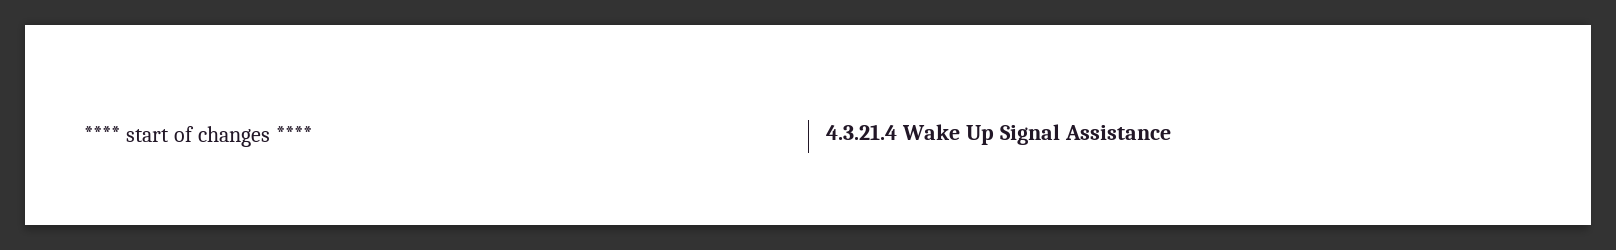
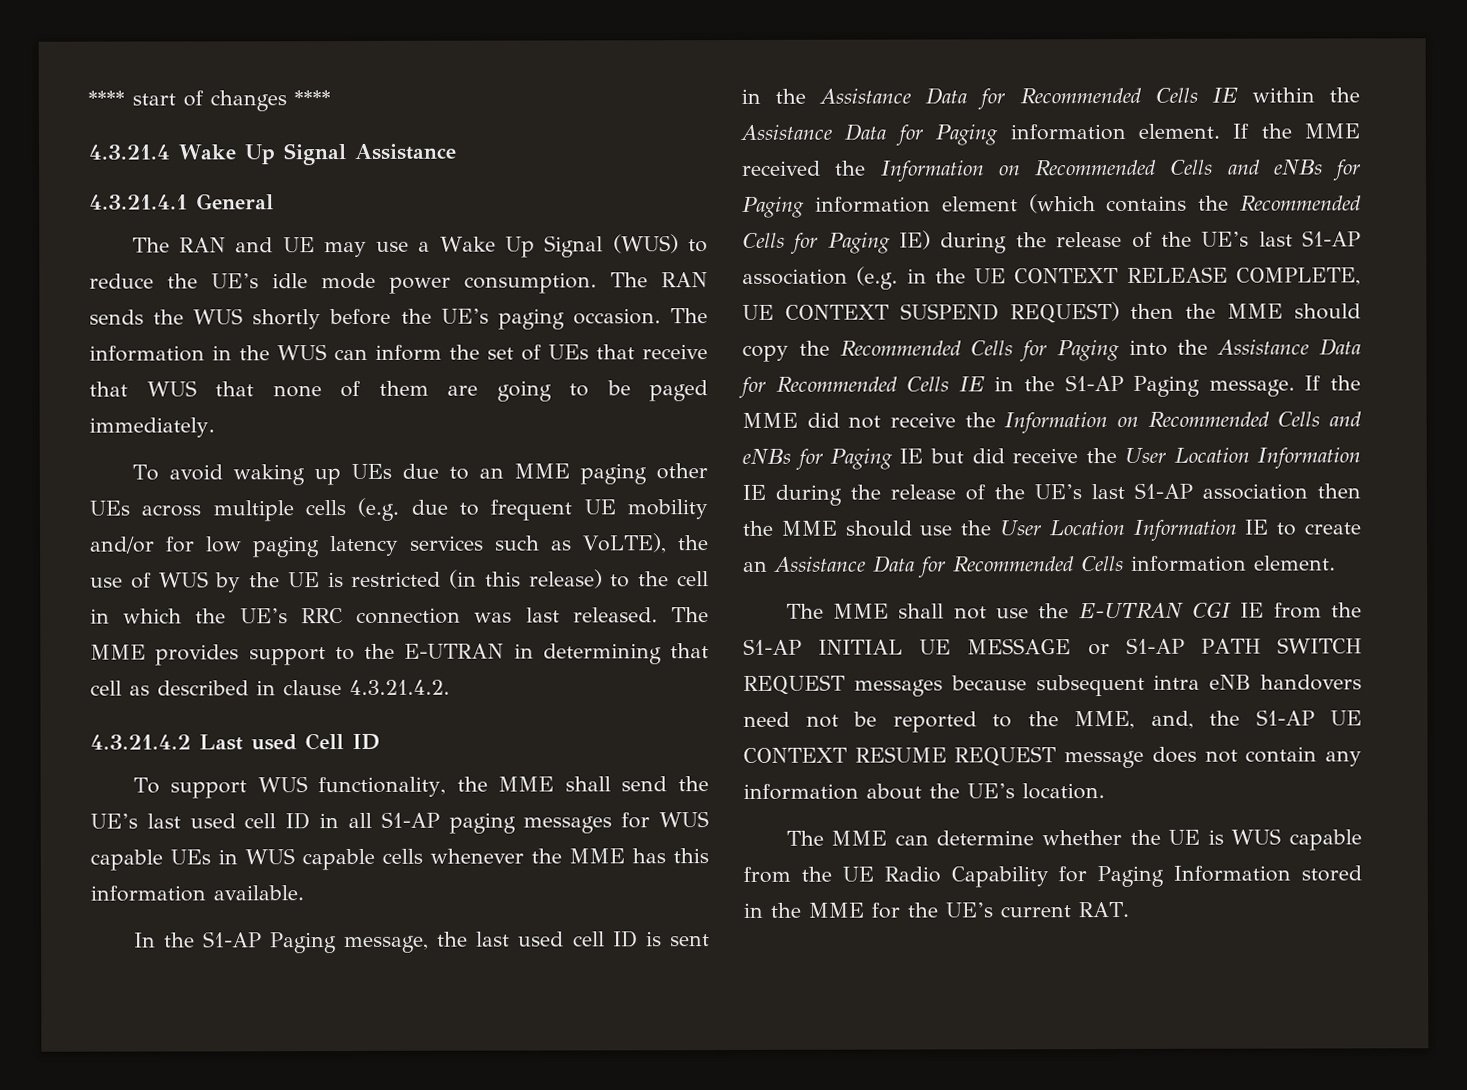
+ 4.3.21.4.1 General
+ The RAN and UE may use a Wake Up Signal (WUS) to reduce the UE’s idle mode power consumption. The RAN sends the WUS shortly before the UE’s paging occasion. The information in the WUS can inform the set of UEs that receive that WUS that none of them are going to be paged immediately.
+ To avoid waking up UEs due to an MME paging other UEs across multiple cells (e.g. due to frequent UE mobility and/or for low paging latency services such as VoLTE), the use of WUS by the UE is restricted (in this release) to the cell in which the UE’s RRC connection was last released. The MME provides support to the E-UTRAN in determining that cell as described in clause 4.3.21.4.2.
+ 4.3.21.4.2 Last used Cell ID
+ To support WUS functionality, the MME shall send the UE’s last used cell ID in all S1-AP paging messages for WUS capable UEs in WUS capable cells whenever the MME has this information available.
+ In the S1-AP Paging message, the last used cell ID is sent in the Assistance Data for Recommended Cells IE within the Assistance Data for Paging information element. If the MME received the Information on Recommended Cells and eNBs for Paging information element (which contains the Recommended Cells for Paging IE) during the release of the UE’s last S1-AP association (e.g. in the UE CONTEXT RELEASE COMPLETE, UE CONTEXT SUSPEND REQUEST) then the MME should copy the Recommended Cells for Paging into the Assistance Data for Recommended Cells IE in the S1-AP Paging message. If the MME did not receive the Information on Recommended Cells and eNBs for Paging IE but did receive the User Location Information IE during the release of the UE’s last S1-AP association then the MME should use the User Location Information IE to create an Assistance Data for Recommended Cells information element.
+ The MME shall not use the E-UTRAN CGI IE from the S1-AP INITIAL UE MESSAGE or S1-AP PATH SWITCH REQUEST messages because subsequent intra eNB handovers need not be reported to the MME, and, the S1-AP UE CONTEXT RESUME REQUEST message does not contain any information about the UE’s location.
+ The MME can determine whether the UE is WUS capable from the UE Radio Capability for Paging Information stored in the MME for the UE’s current RAT.

